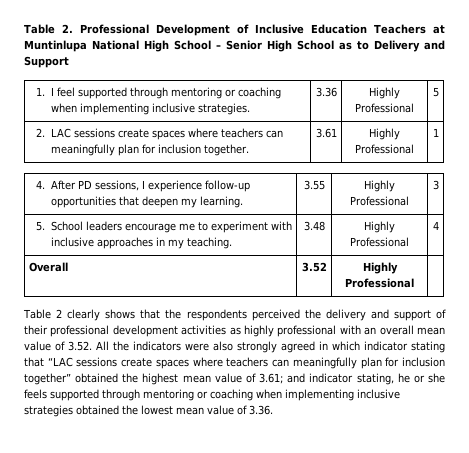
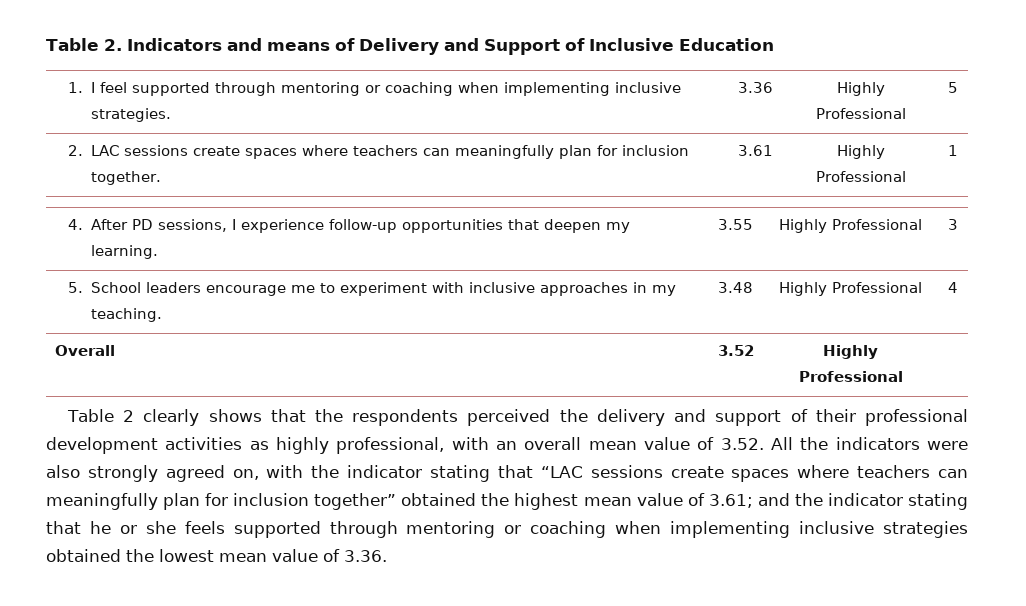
- Table 2. Professional Development of Inclusive Education Teachers at Muntinlupa National High School – Senior High School as to Delivery and Support
+ Table 2. Indicators and means of Delivery and Support of Inclusive Education
- Table 2 clearly shows that the respondents perceived the delivery and support of their professional development activities as highly professional with an overall mean value of 3.52. All the indicators were also strongly agreed in which indicator stating that “LAC sessions create spaces where teachers can meaningfully plan for inclusion together” obtained the highest mean value of 3.61;
+ Table 2 clearly shows that the respondents perceived the delivery and support of their professional development activities as highly professional, with an overall mean value of 3.52. All the indicators were also strongly agreed on, with the indicator stating that “LAC sessions create spaces where teachers can meaningfully plan for inclusion together” obtained the highest mean value of 3.61;
- and indicator stating, he or she feels supported through mentoring or coaching when implementing inclusive strategies obtained the lowest mean value of 3.36.
+ and the indicator stating that he or she feels supported through mentoring or coaching when implementing inclusive strategies obtained the lowest mean value of 3.36.

